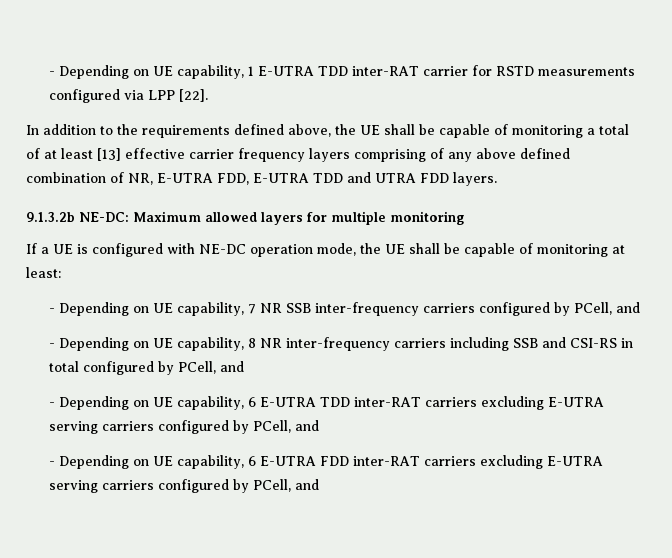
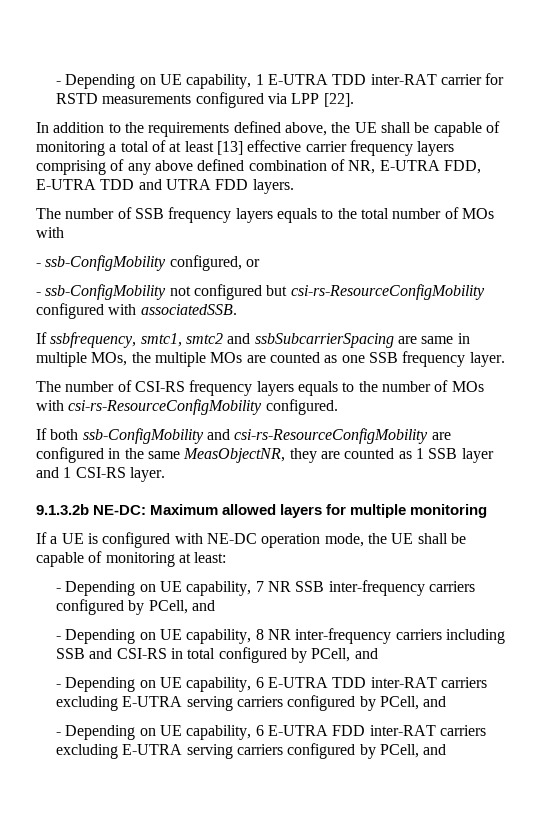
+ The number of SSB frequency layers equals to the total number of MOs with
+ - ssb-ConfigMobility configured, or
+ - ssb-ConfigMobility not configured but csi-rs-ResourceConfigMobility configured with associatedSSB.
+ If ssbfrequency, smtc1, smtc2 and ssbSubcarrierSpacing are same in multiple MOs, the multiple MOs are counted as one SSB frequency layer.
+ The number of CSI-RS frequency layers equals to the number of MOs with csi-rs-ResourceConfigMobility configured.
+ If both ssb-ConfigMobility and csi-rs-ResourceConfigMobility are configured in the same MeasObjectNR, they are counted as 1 SSB layer and 1 CSI-RS layer.

